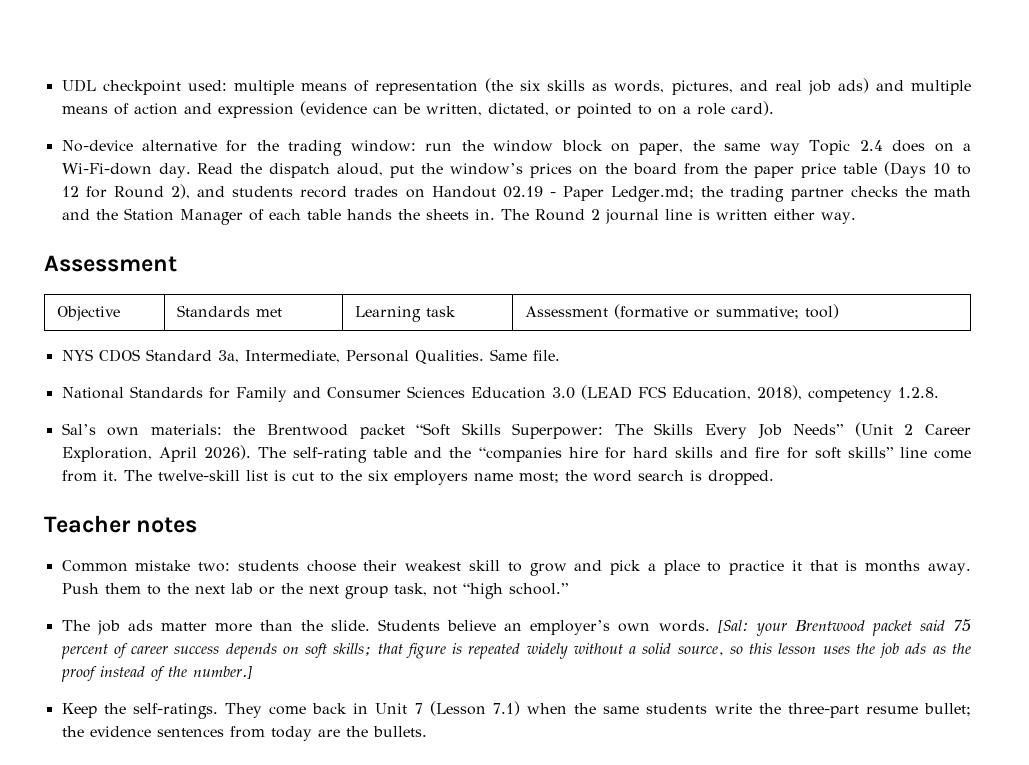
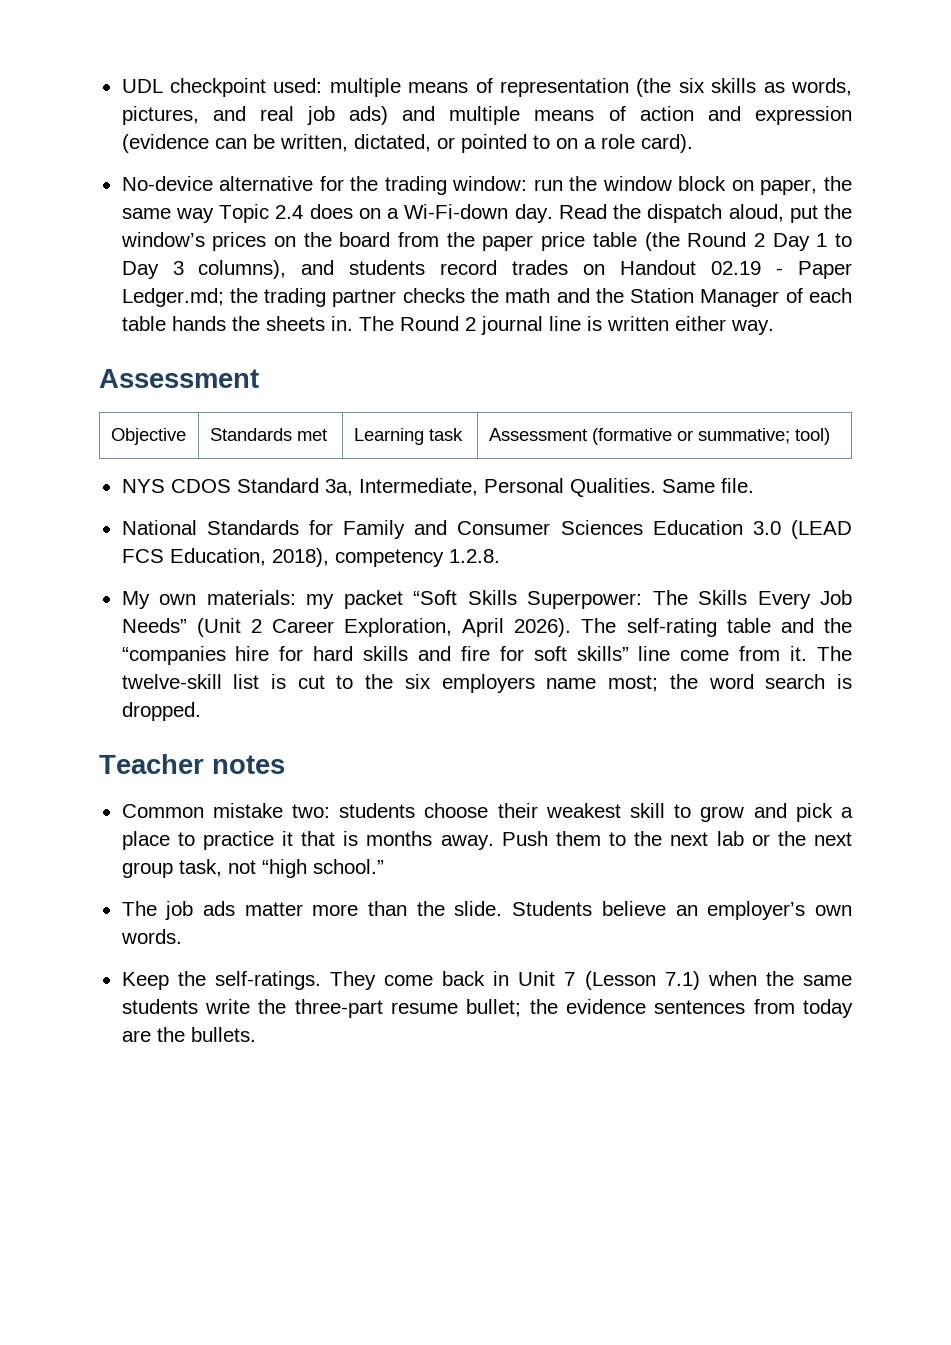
- Read the dispatch aloud, put the window’s prices on the board from the paper price table (Days 10 to 12 for Round 2), and students record trades on Handout 02.19 - Paper Ledger.md; the trading partner checks the math and the Station Manager of each table hands the sheets in.
+ Read the dispatch aloud, put the window’s prices on the board from the paper price table (the Round 2 Day 1 to Day 3 columns), and students record trades on Handout 02.19 - Paper Ledger.md; the trading partner checks the math and the Station Manager of each table hands the sheets in.
- Sal’s own materials: the Brentwood packet “Soft Skills Superpower: The Skills Every Job Needs” (Unit 2 Career Exploration, April 2026).
+ My own materials: my packet “Soft Skills Superpower: The Skills Every Job Needs” (Unit 2 Career Exploration, April 2026).
- [Sal: your Brentwood packet said 75 percent of career success depends on soft skills; that figure is repeated widely without a solid source, so this lesson uses the job ads as the proof instead of the number.]

